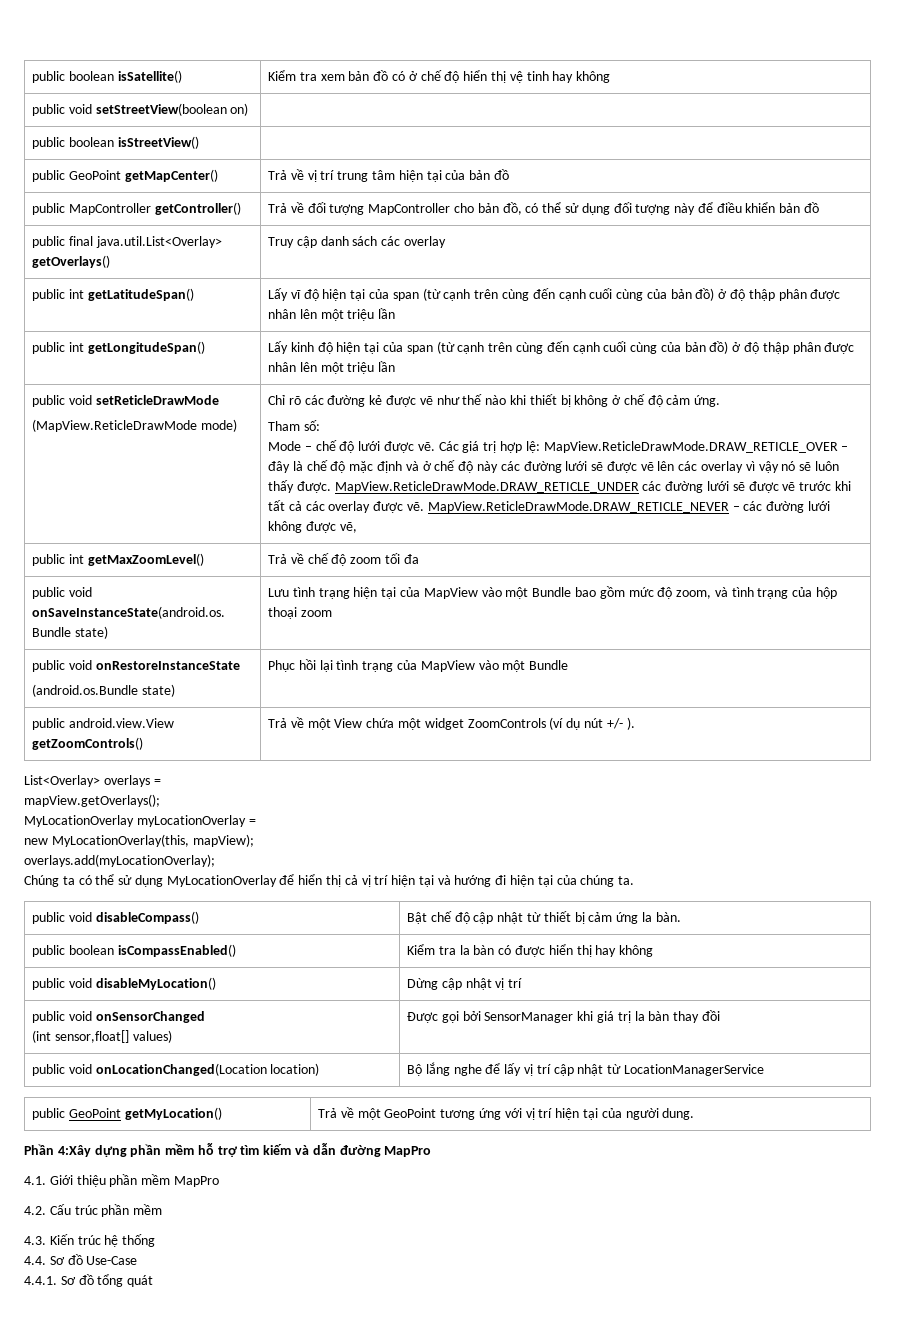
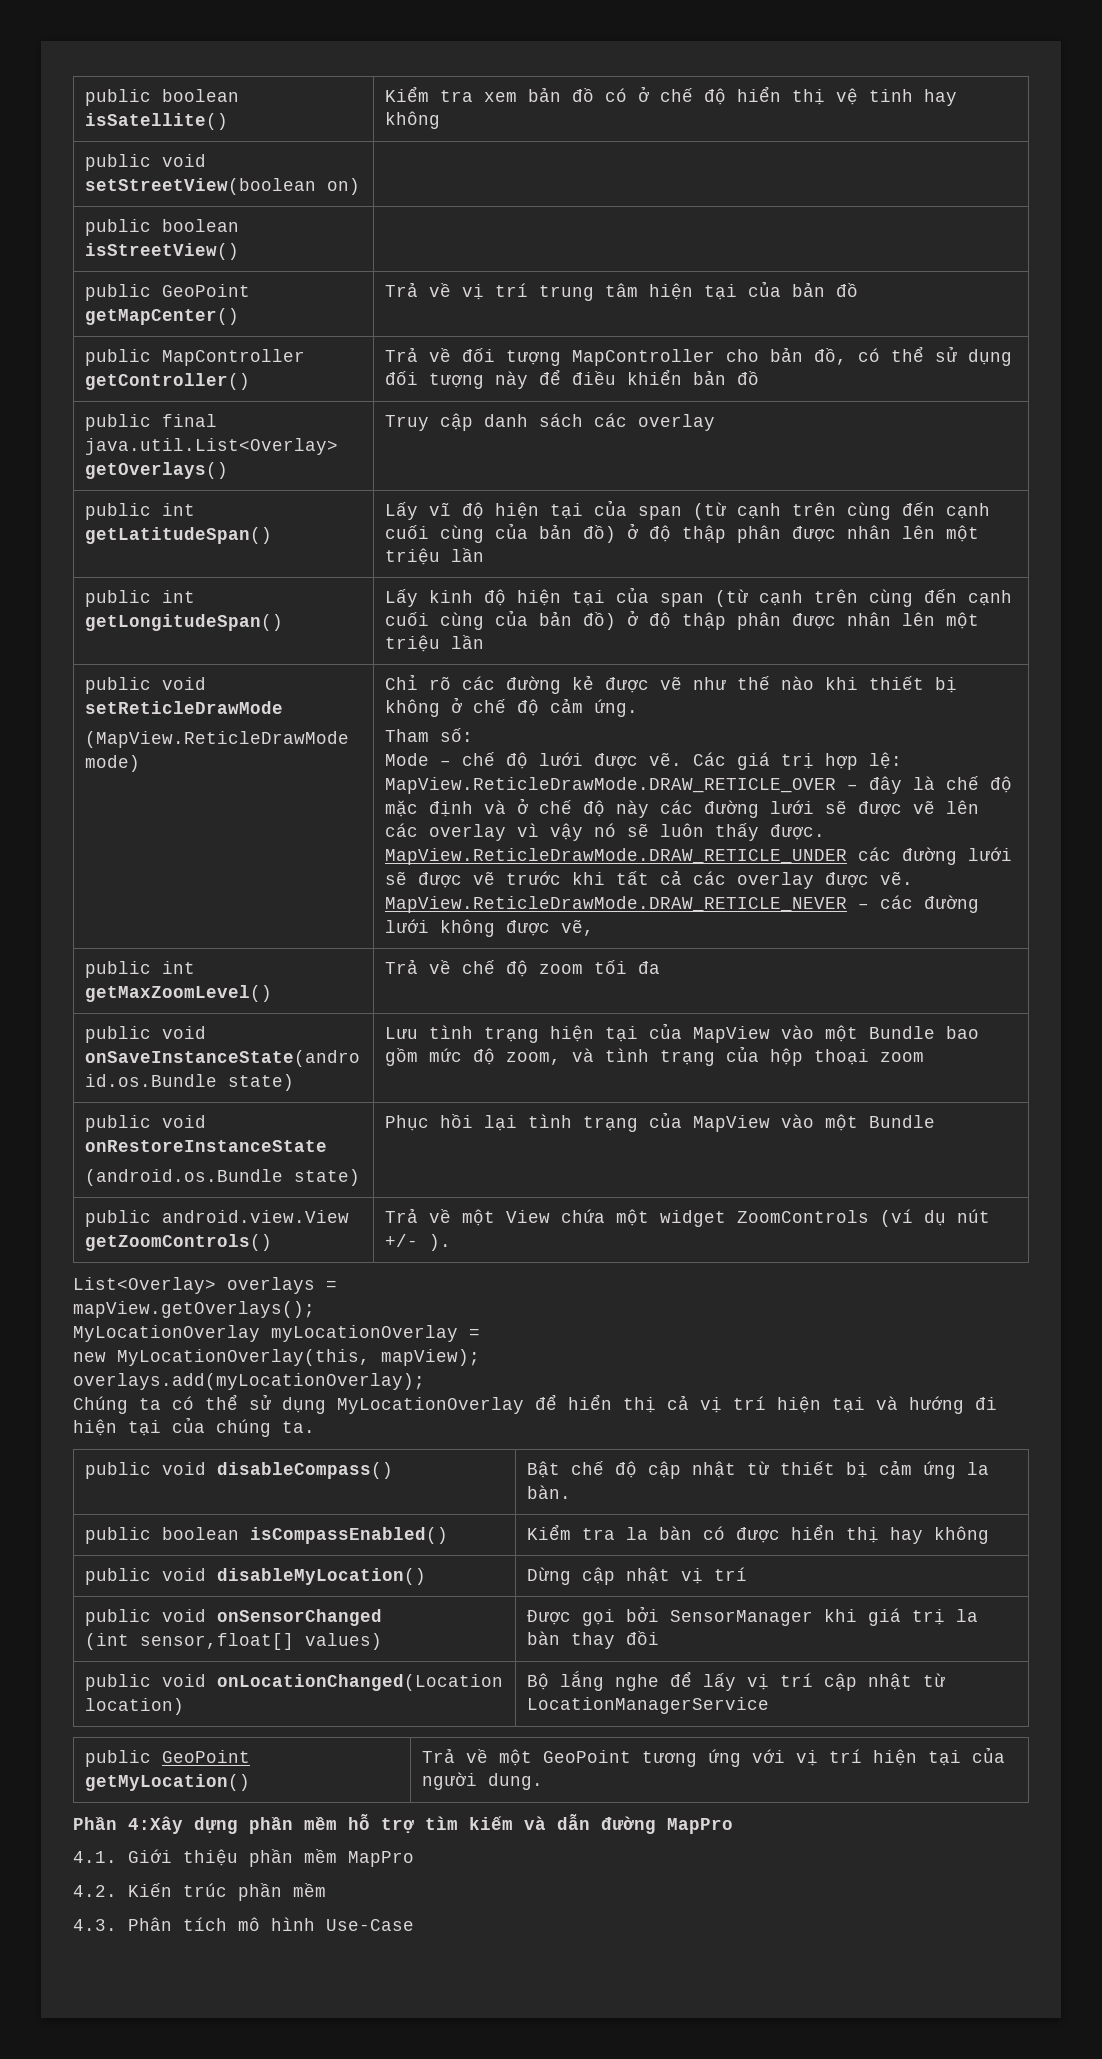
- 4.2. Cấu trúc phần mềm
+ 4.2. Kiến trúc phần mềm
- 4.3. Kiến trúc hệ thống
- 4.4. Sơ đồ Use-Case
- 4.4.1. Sơ đồ tổng quát
+ 4.3. Phân tích mô hình Use-Case

